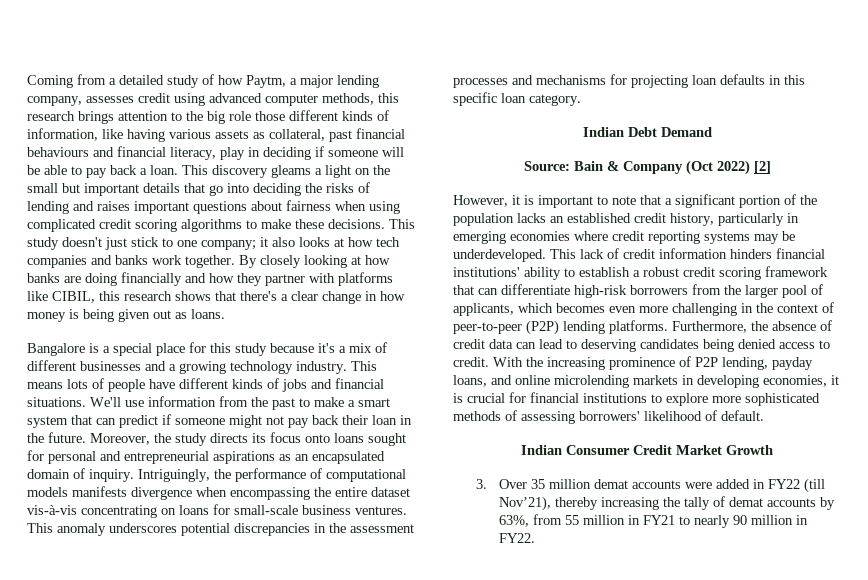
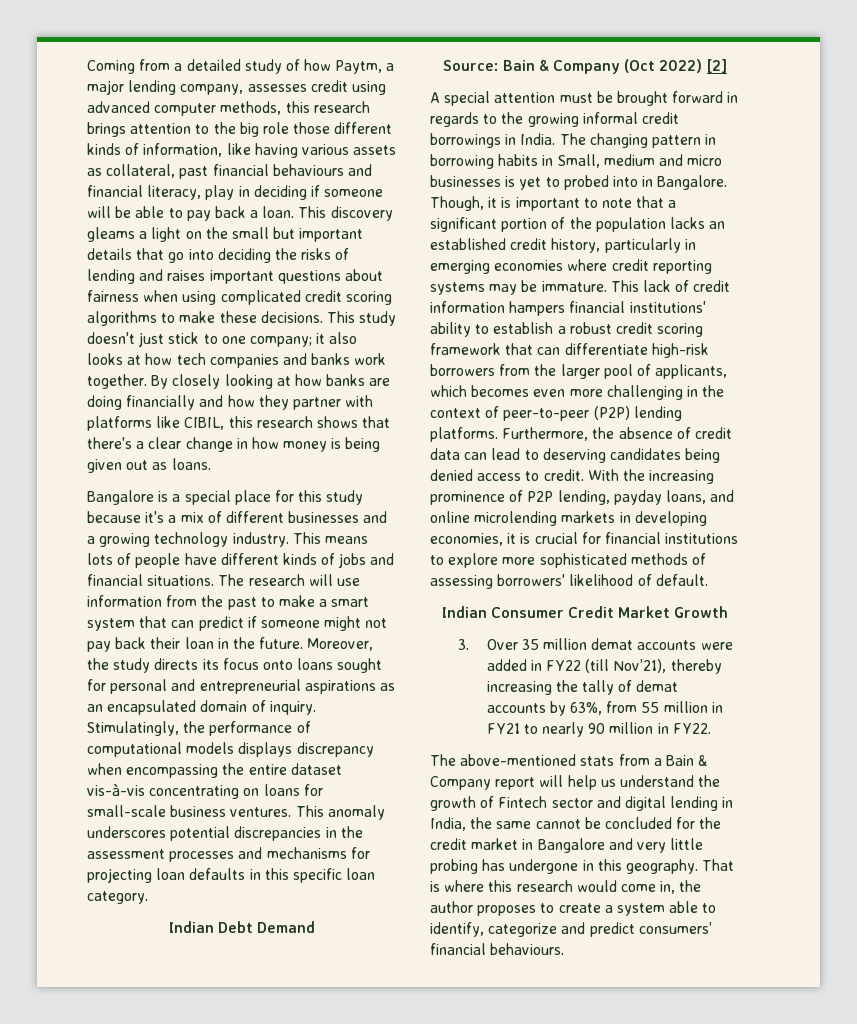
- We'll use information from the past to make a smart system that can predict if someone might not pay back their loan in the future.
+ The research will use information from the past to make a smart system that can predict if someone might not pay back their loan in the future.
- Intriguingly, the performance of computational models manifests divergence when encompassing the entire dataset vis-à-vis concentrating on loans for small-scale business ventures.
+ Stimulatingly, the performance of computational models displays discrepancy when encompassing the entire dataset vis-à-vis concentrating on loans for small-scale business ventures.
- However, it is important to note that a significant portion of the population lacks an established credit history, particularly in emerging economies where credit reporting systems may be underdeveloped.
+ A special attention must be brought forward in regards to the growing informal credit borrowings in India. The changing pattern in borrowing habits in Small, medium and micro businesses is yet to probed into in Bangalore. Though, it is important to note that a significant portion of the population lacks an established credit history, particularly in emerging economies where credit reporting systems may be immature.
- This lack of credit information hinders financial institutions' ability to establish a robust credit scoring framework that can differentiate high-risk borrowers from the larger pool of applicants, which becomes even more challenging in the context of peer-to-peer (P2P) lending platforms.
+ This lack of credit information hampers financial institutions' ability to establish a robust credit scoring framework that can differentiate high-risk borrowers from the larger pool of applicants, which becomes even more challenging in the context of peer-to-peer (P2P) lending platforms.
+ The above-mentioned stats from a Bain & Company report will help us understand the growth of Fintech sector and digital lending in India, the same cannot be concluded for the credit market in Bangalore and very little probing has undergone in this geography. That is where this research would come in, the author proposes to create a system able to identify, categorize and predict consumers’ financial behaviours.

